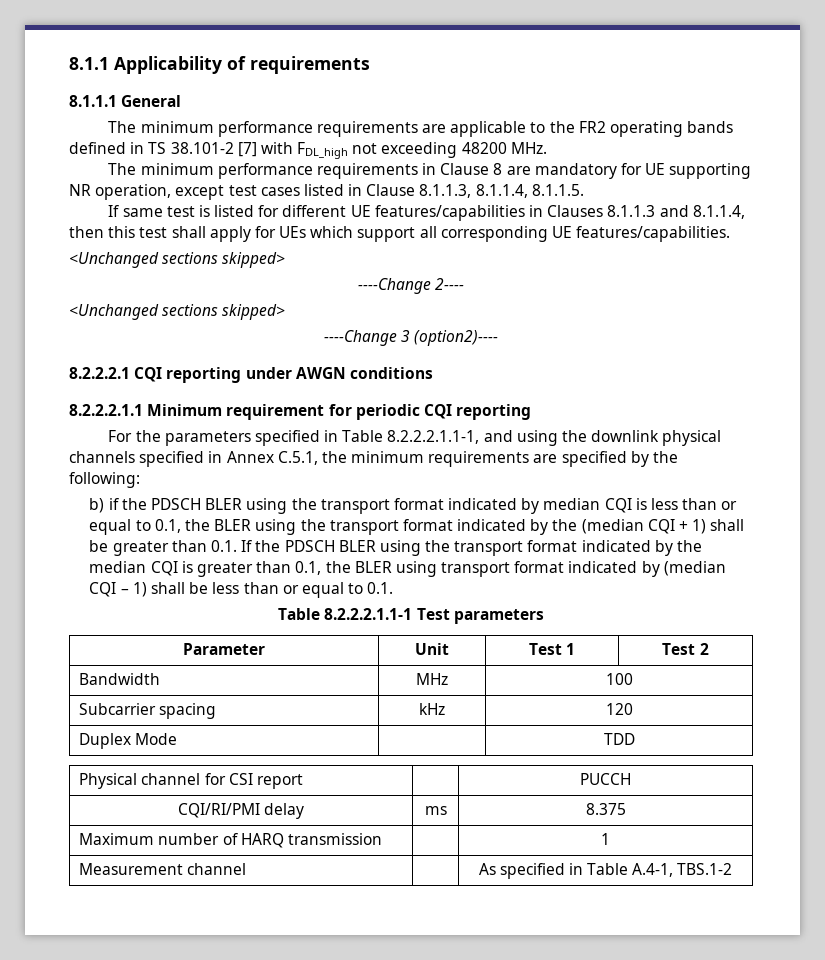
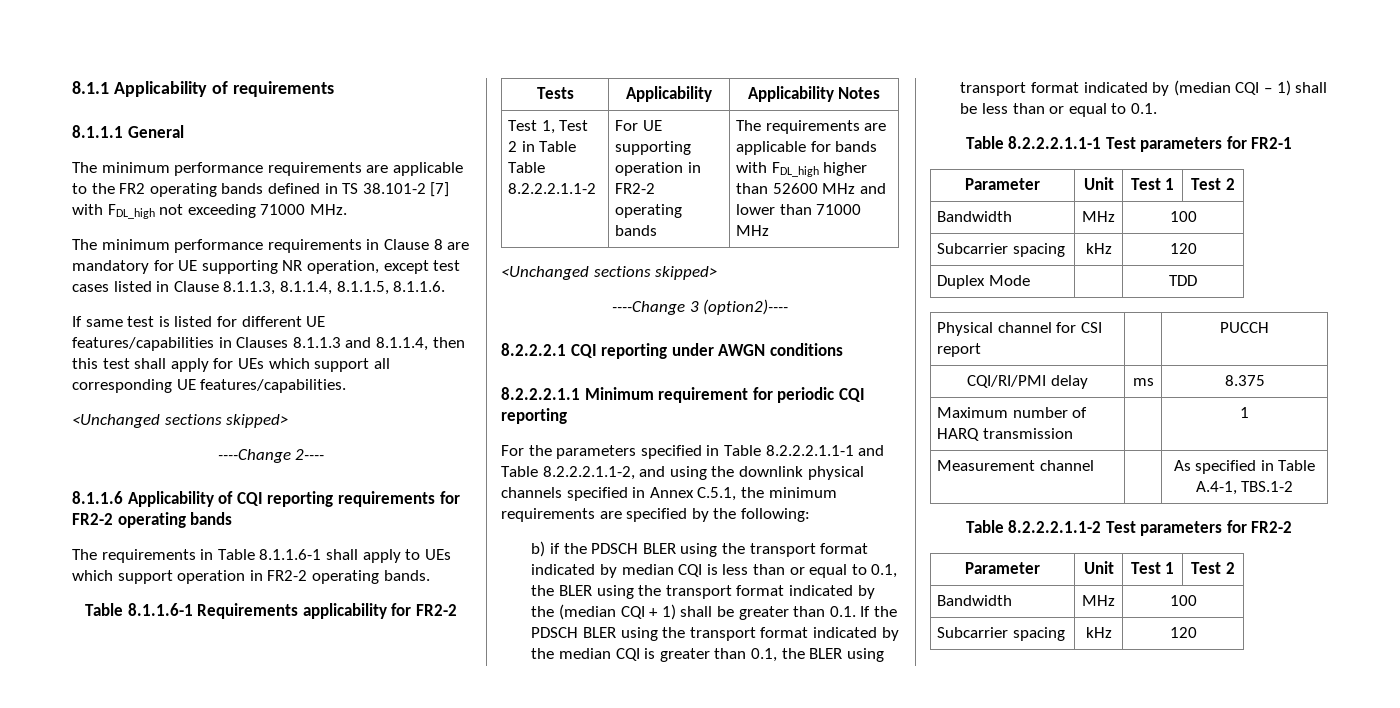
- The minimum performance requirements are applicable to the FR2 operating bands defined in TS 38.101-2 [7] with FDL_high not exceeding 48200 MHz.
+ The minimum performance requirements are applicable to the FR2 operating bands defined in TS 38.101-2 [7] with FDL_high not exceeding 71000 MHz.
- The minimum performance requirements in Clause 8 are mandatory for UE supporting NR operation, except test cases listed in Clause 8.1.1.3, 8.1.1.4, 8.1.1.5.
+ The minimum performance requirements in Clause 8 are mandatory for UE supporting NR operation, except test cases listed in Clause 8.1.1.3, 8.1.1.4, 8.1.1.5, 8.1.1.6.
+ 8.1.1.6 Applicability of CQI reporting requirements for FR2-2 operating bands
+ The requirements in Table 8.1.1.6-1 shall apply to UEs which support operation in FR2-2 operating bands.
+ Table 8.1.1.6-1 Requirements applicability for FR2-2
+ Tests | Applicability | Applicability Notes
+ Test 1, Test 2 in Table Table 8.2.2.2.1.1-2 | For UE supporting operation in FR2-2 operating bands | The requirements are applicable for bands with FDL_high higher than 52600 MHz and lower than 71000 MHz
- For the parameters specified in Table 8.2.2.2.1.1-1, and using the downlink physical channels specified in Annex C.5.1, the minimum requirements are specified by the following:
+ For the parameters specified in Table 8.2.2.2.1.1-1 and Table 8.2.2.2.1.1-2, and using the downlink physical channels specified in Annex C.5.1, the minimum requirements are specified by the following:
- Table 8.2.2.2.1.1-1 Test parameters
+ Table 8.2.2.2.1.1-1 Test parameters for FR2-1
+ Table 8.2.2.2.1.1-2 Test parameters for FR2-2
+ Parameter | Unit | Test 1 | Test 2
+ Bandwidth | MHz | 100
+ Subcarrier spacing | kHz | 120

